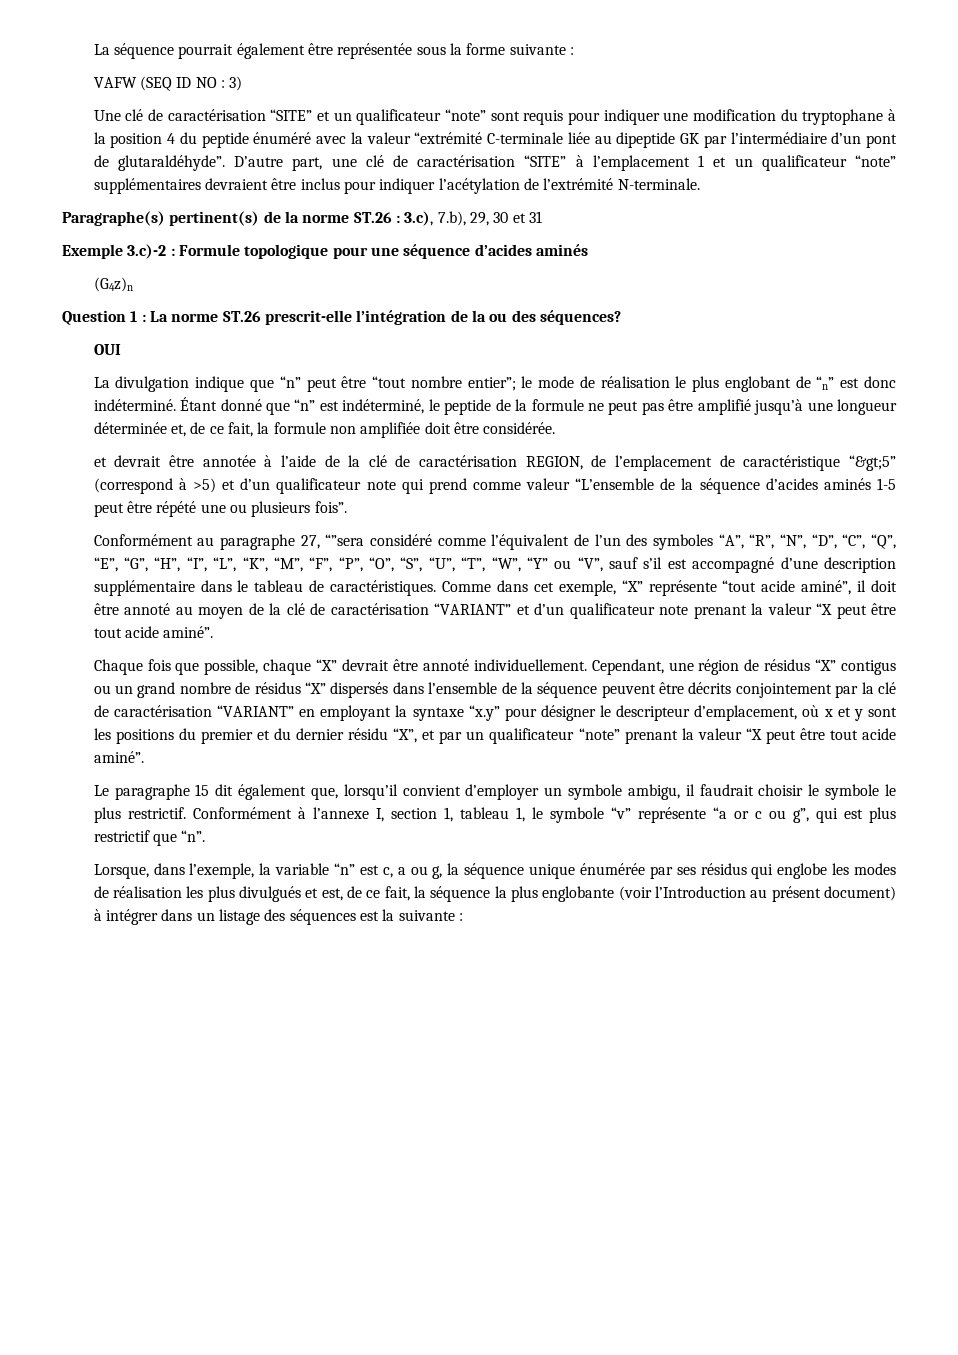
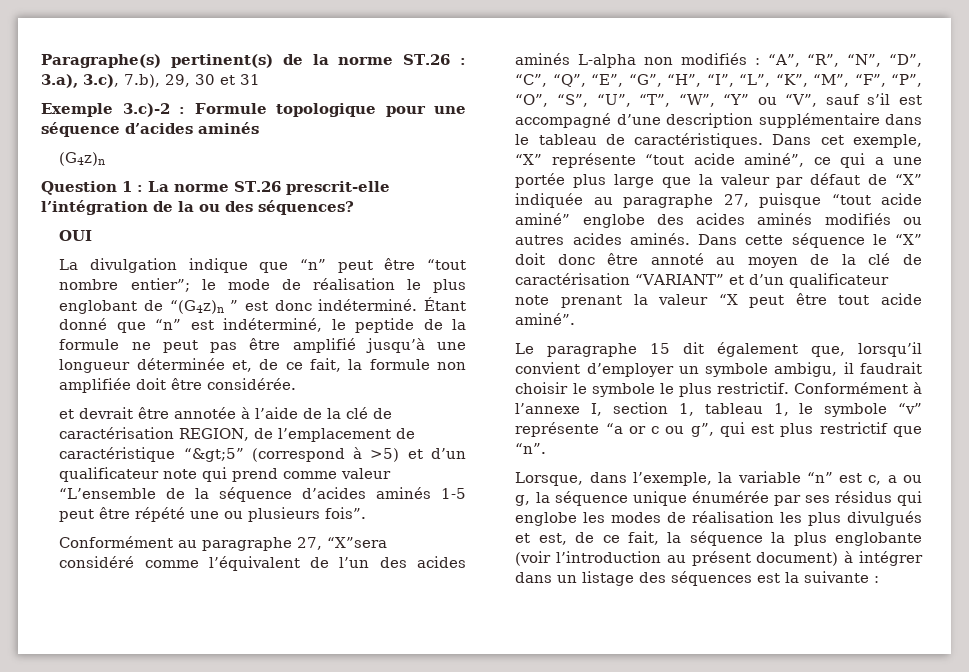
- La séquence pourrait également être représentée sous la forme suivante :
- VAFW (SEQ ID NO : 3)
- Une clé de caractérisation “SITE” et un qualificateur “note” sont requis pour indiquer une modification du tryptophane à la position 4 du peptide énuméré avec la valeur “extrémité C-terminale liée au dipeptide GK par l’intermédiaire d’un pont de glutaraldéhyde”. D’autre part, une clé de caractérisation “SITE” à l’emplacement 1 et un qualificateur “note” supplémentaires devraient être inclus pour indiquer l’acétylation de l’extrémité N-terminale.
- Paragraphe(s) pertinent(s) de la norme ST.26 : 3.c), 7.b), 29, 30 et 31
+ Paragraphe(s) pertinent(s) de la norme ST.26 : 3.a), 3.c), 7.b), 29, 30 et 31
- La divulgation indique que “n” peut être “tout nombre entier”; le mode de réalisation le plus englobant de “n” est donc indéterminé.
+ La divulgation indique que “n” peut être “tout nombre entier”; le mode de réalisation le plus englobant de “(G4z)n ” est donc indéterminé.
- Conformément au paragraphe 27, “”sera considéré comme l’équivalent de l’un des symboles “A”, “R”, “N”, “D”, “C”, “Q”, “E”, “G”, “H”, “I”, “L”, “K”, “M”, “F”, “P”, “O”, “S”, “U”, “T”, “W”, “Y” ou “V”, sauf s’il est accompagné d’une description supplémentaire dans le tableau de caractéristiques.
+ Conformément au paragraphe 27, “X”sera considéré comme l’équivalent de l’un des acides aminés L-alpha non modifiés : “A”, “R”, “N”, “D”, “C”, “Q”, “E”, “G”, “H”, “I”, “L”, “K”, “M”, “F”, “P”, “O”, “S”, “U”, “T”, “W”, “Y” ou “V”, sauf s’il est accompagné d’une description supplémentaire dans le tableau de caractéristiques.
- Comme dans cet exemple, “X” représente “tout acide aminé”, il doit être annoté au moyen de la clé de caractérisation “VARIANT” et d’un qualificateur note prenant la valeur “X peut être tout acide aminé”.
+ Dans cet exemple, “X” représente “tout acide aminé”, ce qui a une portée plus large que la valeur par défaut de “X” indiquée au paragraphe 27, puisque “tout acide aminé” englobe des acides aminés modifiés ou autres acides aminés. Dans cette séquence le “X” doit donc être annoté au moyen de la clé de caractérisation “VARIANT” et d’un qualificateur note prenant la valeur “X peut être tout acide aminé”.
- Chaque fois que possible, chaque “X” devrait être annoté individuellement. Cependant, une région de résidus “X” contigus ou un grand nombre de résidus “X” dispersés dans l’ensemble de la séquence peuvent être décrits conjointement par la clé de caractérisation “VARIANT” en employant la syntaxe “x.y” pour désigner le descripteur d’emplacement, où x et y sont les positions du premier et du dernier résidu “X”, et par un qualificateur “note” prenant la valeur “X peut être tout acide aminé”.
- Lorsque, dans l’exemple, la variable “n” est c, a ou g, la séquence unique énumérée par ses résidus qui englobe les modes de réalisation les plus divulgués et est, de ce fait, la séquence la plus englobante (voir l’Introduction au présent document) à intégrer dans un listage des séquences est la suivante :
+ Lorsque, dans l’exemple, la variable “n” est c, a ou g, la séquence unique énumérée par ses résidus qui englobe les modes de réalisation les plus divulgués et est, de ce fait, la séquence la plus englobante (voir l’introduction au présent document) à intégrer dans un listage des séquences est la suivante :

